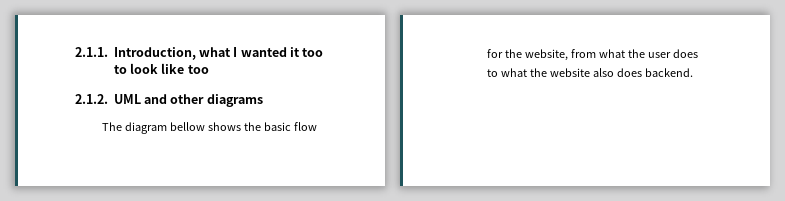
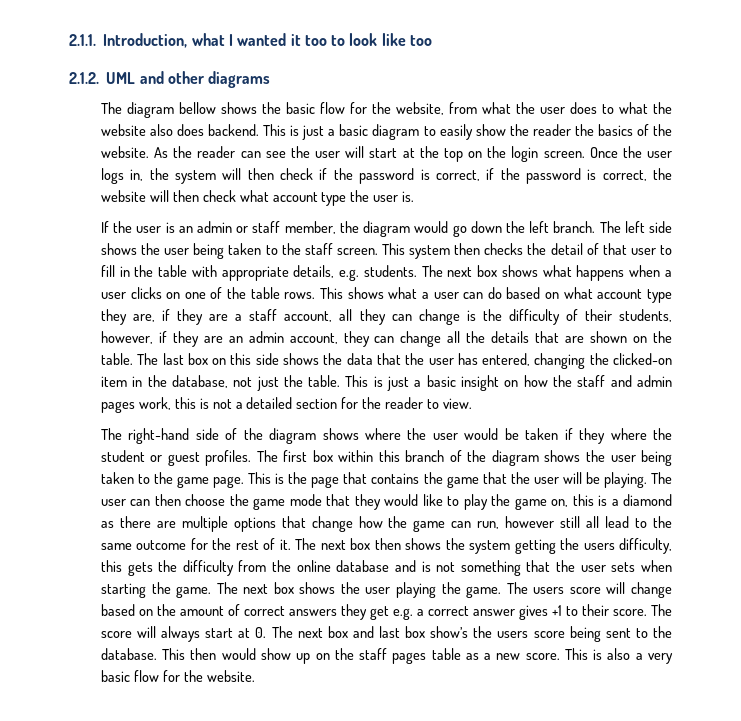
+ This is just a basic diagram to easily show the reader the basics of the website. As the reader can see the user will start at the top on the login screen. Once the user logs in, the system will then check if the password is correct, if the password is correct, the website will then check what account type the user is.
+ If the user is an admin or staff member, the diagram would go down the left branch. The left side shows the user being taken to the staff screen. This system then checks the detail of that user to fill in the table with appropriate details, e.g. students. The next box shows what happens when a user clicks on one of the table rows. This shows what a user can do based on what account type they are, if they are a staff account, all they can change is the difficulty of their students, however, if they are an admin account, they can change all the details that are shown on the table. The last box on this side shows the data that the user has entered, changing the clicked-on item in the database, not just the table. This is just a basic insight on how the staff and admin pages work, this is not a detailed section for the reader to view.
+ The right-hand side of the diagram shows where the user would be taken if they where the student or guest profiles. The first box within this branch of the diagram shows the user being taken to the game page. This is the page that contains the game that the user will be playing. The user can then choose the game mode that they would like to play the game on, this is a diamond as there are multiple options that change how the game can run, however still all lead to the same outcome for the rest of it. The next box then shows the system getting the users difficulty, this gets the difficulty from the online database and is not something that the user sets when starting the game. The next box shows the user playing the game. The users score will change based on the amount of correct answers they get e.g. a correct answer gives +1 to their score. The score will always start at 0. The next box and last box show’s the users score being sent to the database. This then would show up on the staff pages table as a new score. This is also a very basic flow for the website.

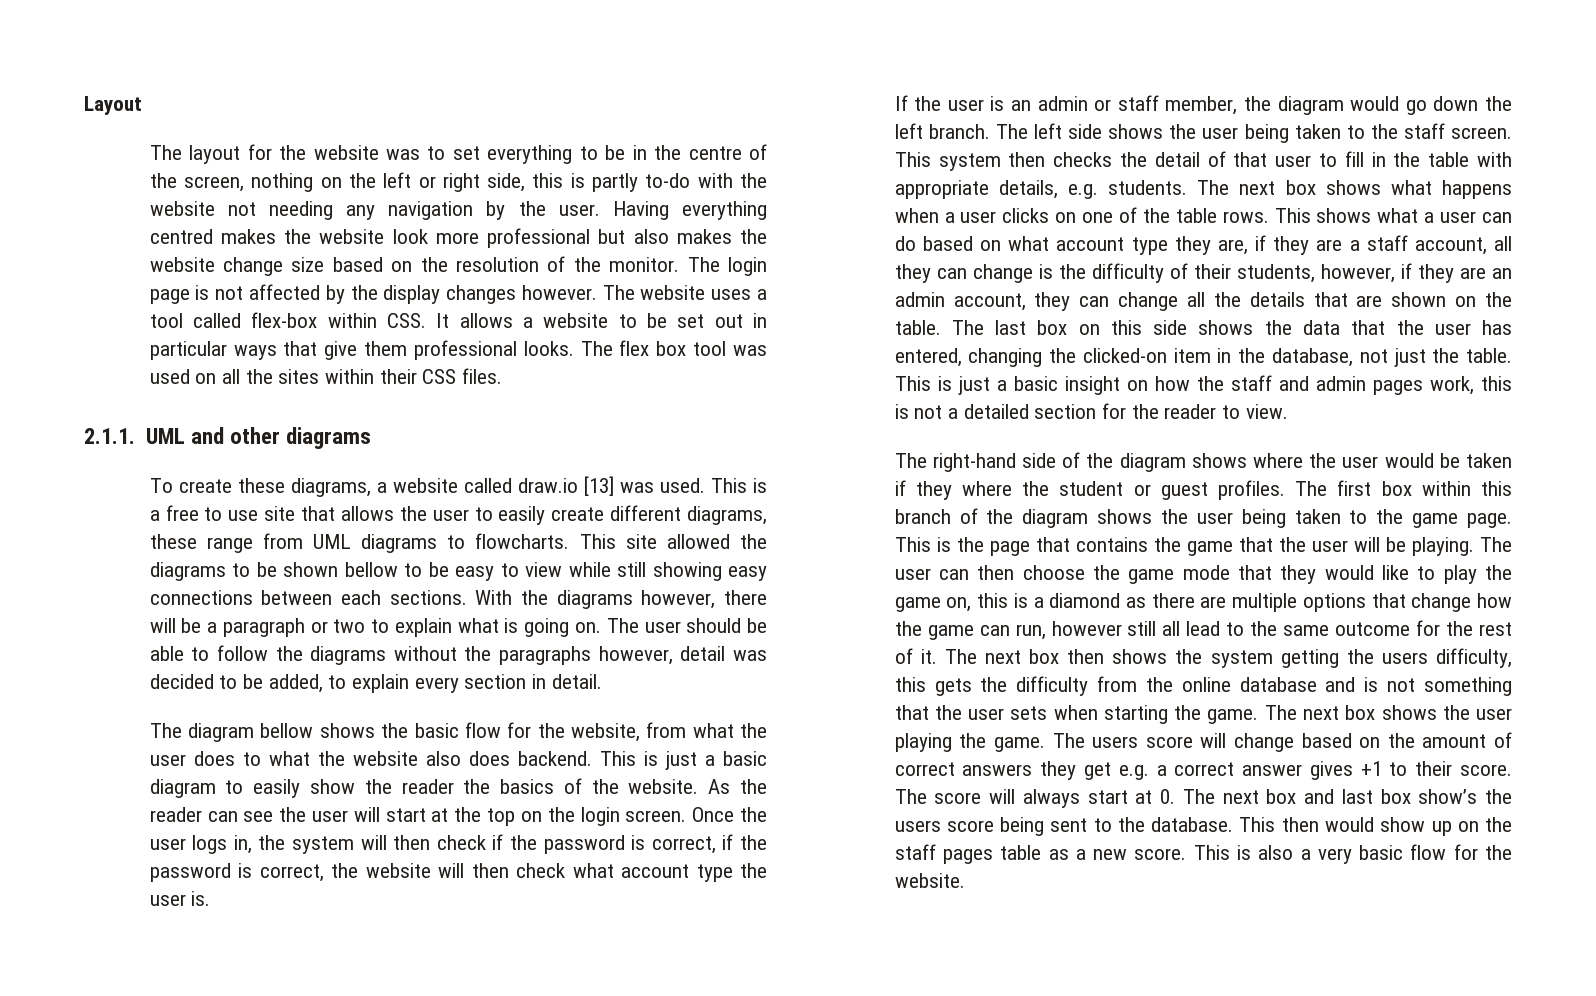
- 2.1.1. Introduction, what I wanted it too to look like too
- 2.1.2. UML and other diagrams
+ Layout
+ The layout for the website was to set everything to be in the centre of the screen, nothing on the left or right side, this is partly to-do with the website not needing any navigation by the user. Having everything centred makes the website look more professional but also makes the website change size based on the resolution of the monitor. The login page is not affected by the display changes however. The website uses a tool called flex-box within CSS. It allows a website to be set out in particular ways that give them professional looks. The flex box tool was used on all the sites within their CSS files.
+ 2.1.1. UML and other diagrams
+ To create these diagrams, a website called draw.io [13] was used. This is a free to use site that allows the user to easily create different diagrams, these range from UML diagrams to flowcharts. This site allowed the diagrams to be shown bellow to be easy to view while still showing easy connections between each sections. With the diagrams however, there will be a paragraph or two to explain what is going on. The user should be able to follow the diagrams without the paragraphs however, detail was decided to be added, to explain every section in detail.

